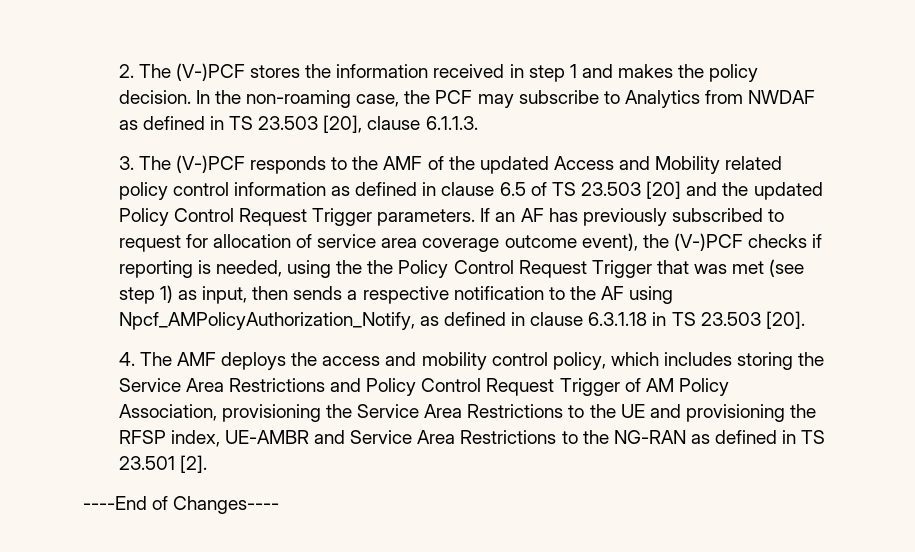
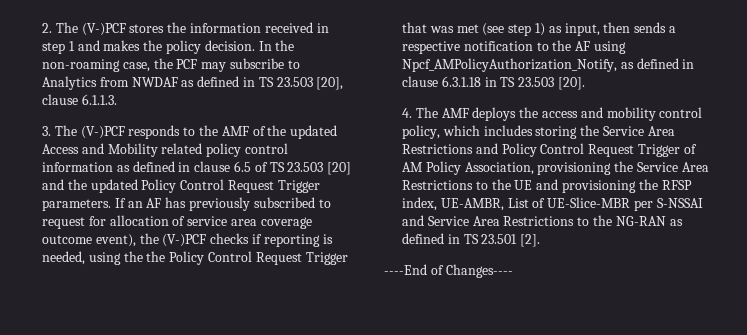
- 4. The AMF deploys the access and mobility control policy, which includes storing the Service Area Restrictions and Policy Control Request Trigger of AM Policy Association, provisioning the Service Area Restrictions to the UE and provisioning the RFSP index, UE-AMBR and Service Area Restrictions to the NG-RAN as defined in TS 23.501 [2].
+ 4. The AMF deploys the access and mobility control policy, which includes storing the Service Area Restrictions and Policy Control Request Trigger of AM Policy Association, provisioning the Service Area Restrictions to the UE and provisioning the RFSP index, UE-AMBR, List of UE-Slice-MBR per S-NSSAI and Service Area Restrictions to the NG-RAN as defined in TS 23.501 [2].

